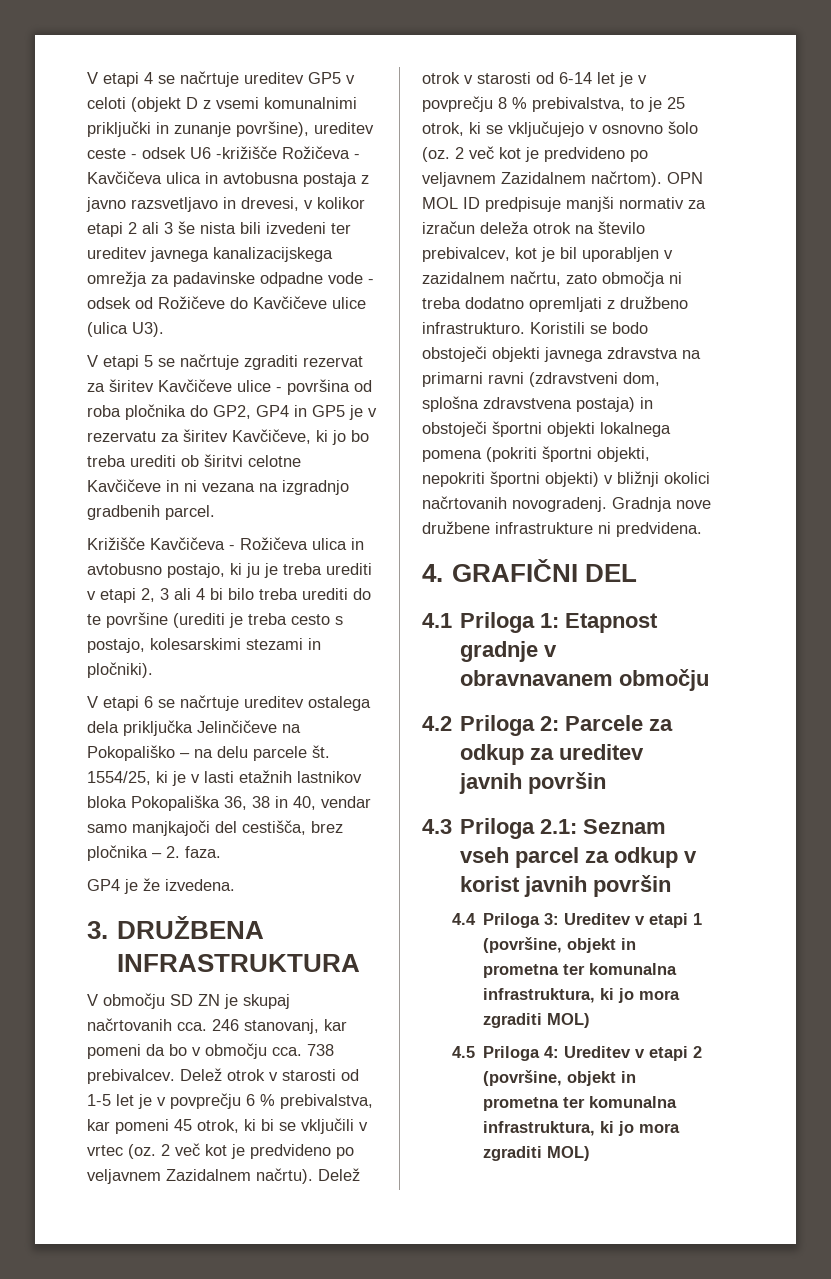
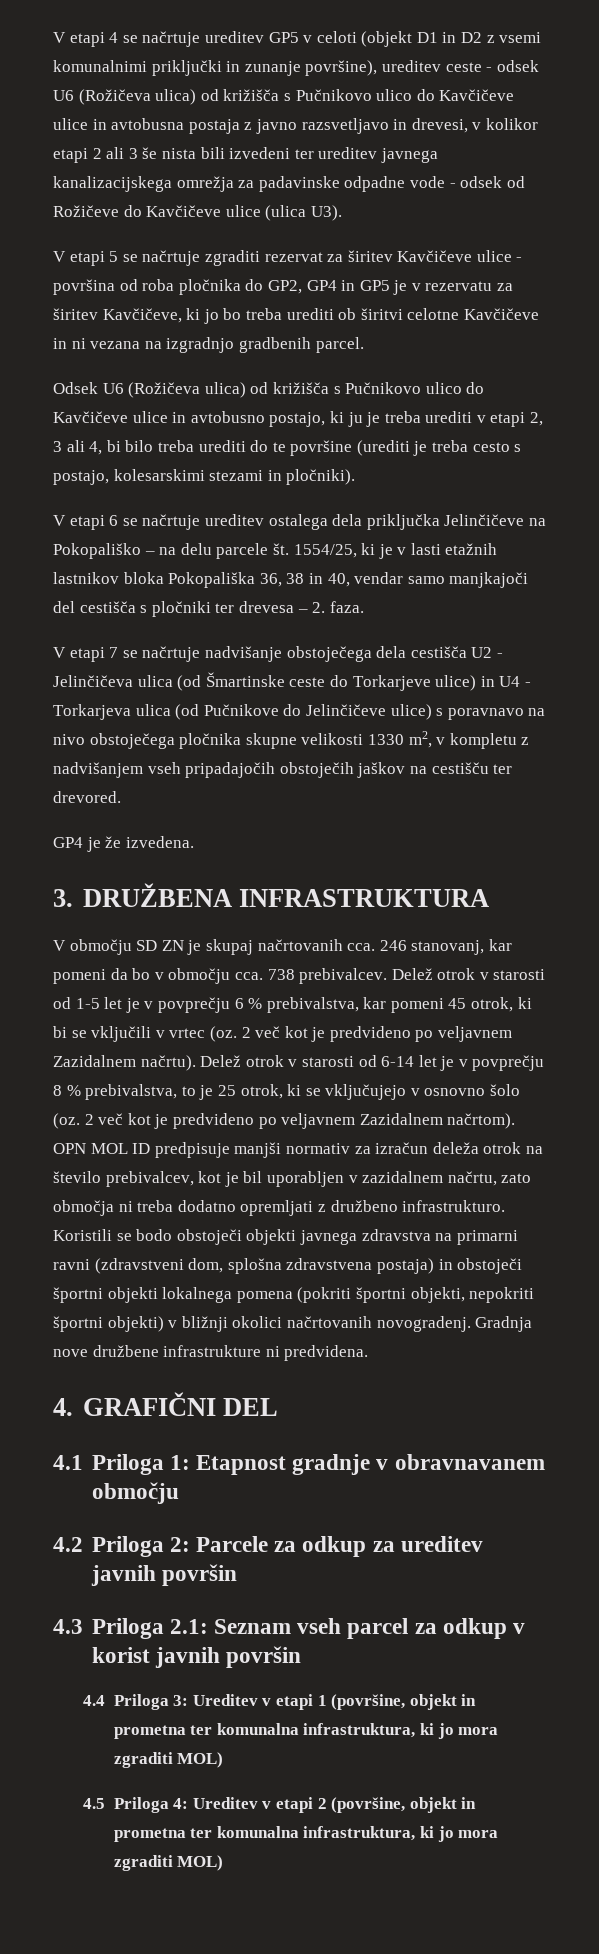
- V etapi 4 se načrtuje ureditev GP5 v celoti (objekt D z vsemi komunalnimi priključki in zunanje površine), ureditev ceste - odsek U6 -križišče Rožičeva - Kavčičeva ulica in avtobusna postaja z javno razsvetljavo in drevesi, v kolikor etapi 2 ali 3 še nista bili izvedeni ter ureditev javnega kanalizacijskega omrežja za padavinske odpadne vode - odsek od Rožičeve do Kavčičeve ulice (ulica U3).
+ V etapi 4 se načrtuje ureditev GP5 v celoti (objekt D1 in D2 z vsemi komunalnimi priključki in zunanje površine), ureditev ceste - odsek U6 (Rožičeva ulica) od križišča s Pučnikovo ulico do Kavčičeve ulice in avtobusna postaja z javno razsvetljavo in drevesi, v kolikor etapi 2 ali 3 še nista bili izvedeni ter ureditev javnega kanalizacijskega omrežja za padavinske odpadne vode - odsek od Rožičeve do Kavčičeve ulice (ulica U3).
- Križišče Kavčičeva - Rožičeva ulica in avtobusno postajo, ki ju je treba urediti v etapi 2, 3 ali 4 bi bilo treba urediti do te površine (urediti je treba cesto s postajo, kolesarskimi stezami in pločniki).
+ Odsek U6 (Rožičeva ulica) od križišča s Pučnikovo ulico do Kavčičeve ulice in avtobusno postajo, ki ju je treba urediti v etapi 2, 3 ali 4, bi bilo treba urediti do te površine (urediti je treba cesto s postajo, kolesarskimi stezami in pločniki).
- 1554/25, ki je v lasti etažnih lastnikov bloka Pokopališka 36, 38 in 40, vendar samo manjkajoči del cestišča, brez pločnika – 2. faza.
+ 1554/25, ki je v lasti etažnih lastnikov bloka Pokopališka 36, 38 in 40, vendar samo manjkajoči del cestišča s pločniki ter drevesa – 2. faza.
+ V etapi 7 se načrtuje nadvišanje obstoječega dela cestišča U2 - Jelinčičeva ulica (od Šmartinske ceste do Torkarjeve ulice) in U4 - Torkarjeva ulica (od Pučnikove do Jelinčičeve ulice) s poravnavo na nivo obstoječega pločnika skupne velikosti 1330 m2, v kompletu z nadvišanjem vseh pripadajočih obstoječih jaškov na cestišču ter drevored.

